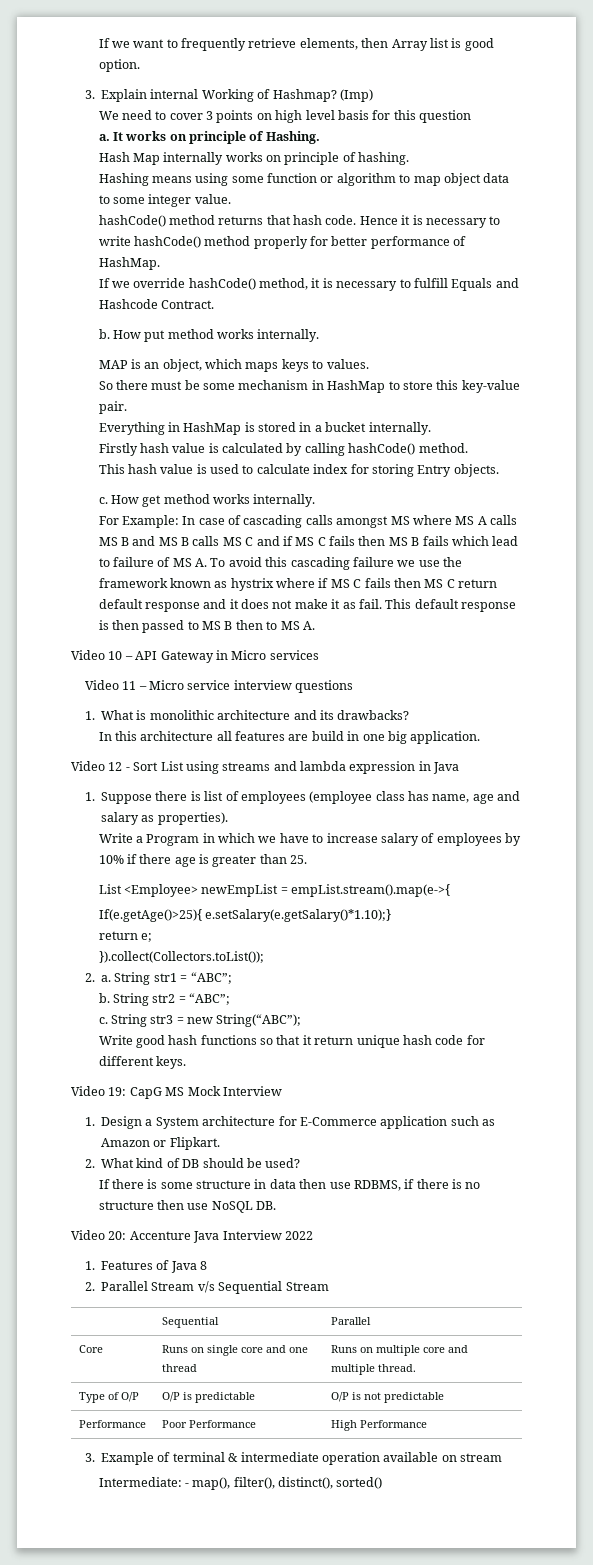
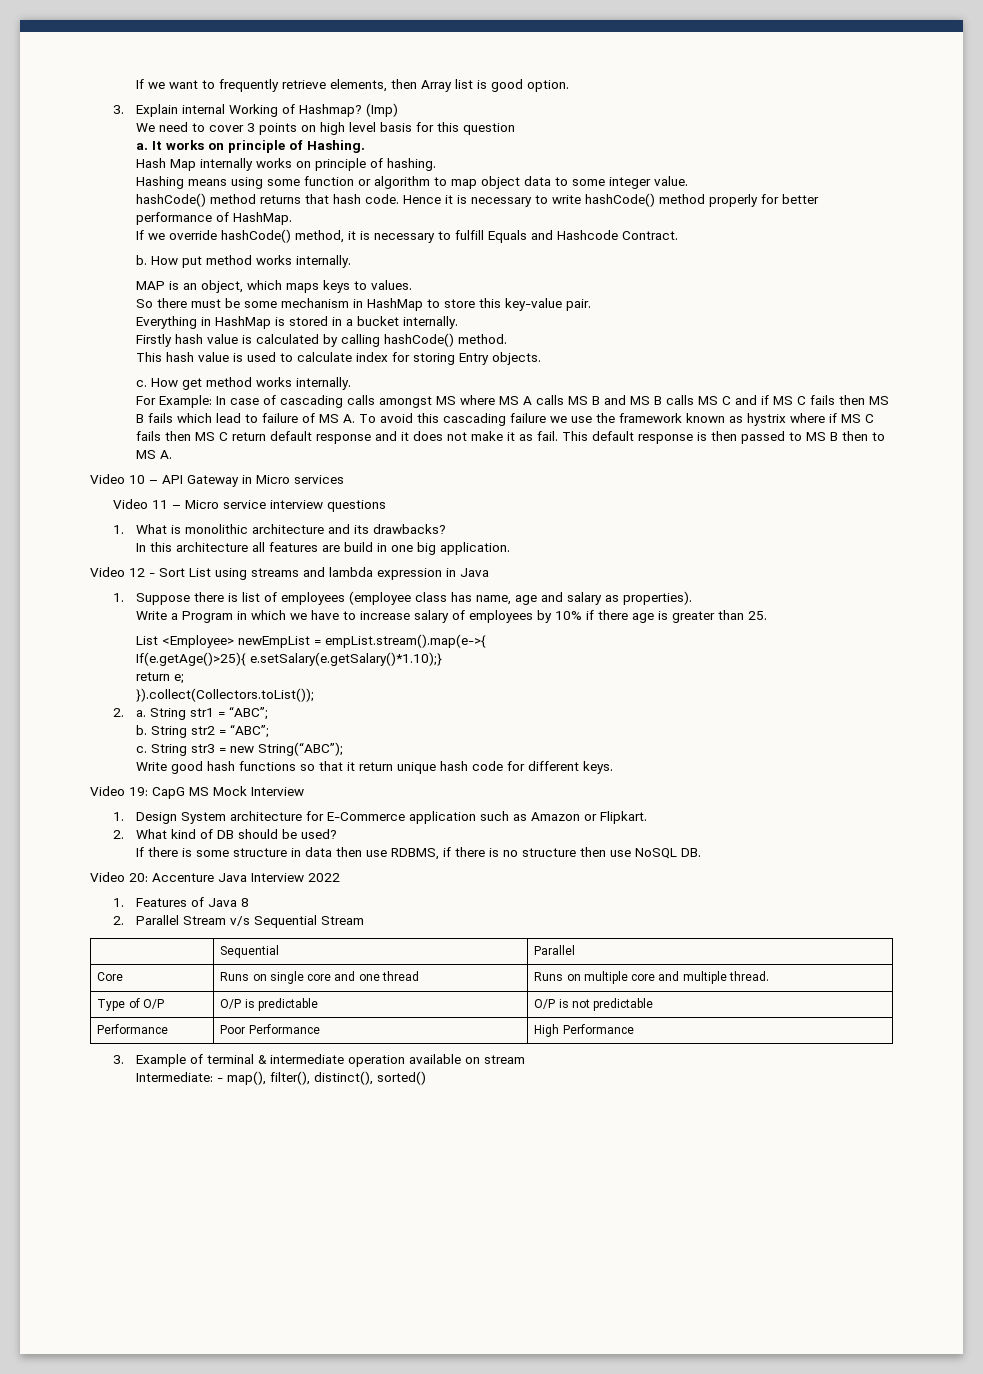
- 1. Design a System architecture for E-Commerce application such as Amazon or Flipkart.
+ 1. Design System architecture for E-Commerce application such as Amazon or Flipkart.

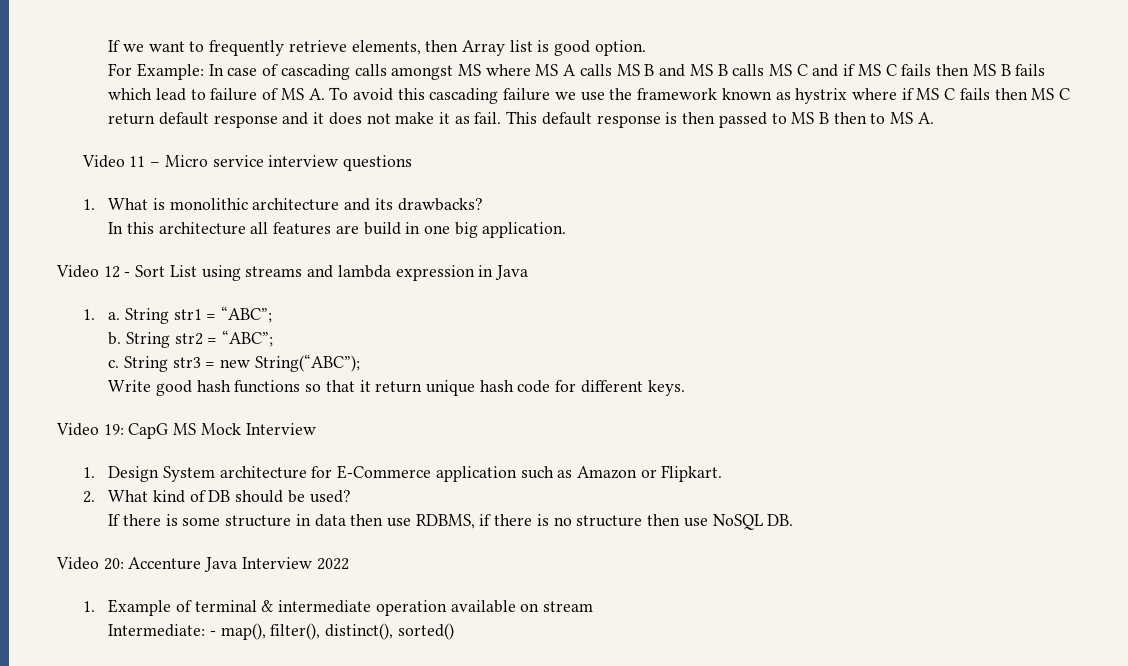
- 3. Explain internal Working of Hashmap? (Imp)
- We need to cover 3 points on high level basis for this question
- a. It works on principle of Hashing.
- Hash Map internally works on principle of hashing.
- Hashing means using some function or algorithm to map object data to some integer value.
- hashCode() method returns that hash code. Hence it is necessary to write hashCode() method properly for better performance of HashMap.
- If we override hashCode() method, it is necessary to fulfill Equals and Hashcode Contract.
- b. How put method works internally.
- MAP is an object, which maps keys to values.
- So there must be some mechanism in HashMap to store this key-value pair.
- Everything in HashMap is stored in a bucket internally.
- Firstly hash value is calculated by calling hashCode() method.
- This hash value is used to calculate index for storing Entry objects.
- c. How get method works internally.
- Video 10 – API Gateway in Micro services
- 1. Suppose there is list of employees (employee class has name, age and salary as properties).
- Write a Program in which we have to increase salary of employees by 10% if there age is greater than 25.
- List <Employee> newEmpList = empList.stream().map(e->{
- If(e.getAge()>25){ e.setSalary(e.getSalary()*1.10);}
- return e;
- }).collect(Collectors.toList());
- 2. a.
+ 1. a.
- 1. Features of Java 8
- 2. Parallel Stream v/s Sequential Stream
- | Sequential | Parallel
- Core | Runs on single core and one thread | Runs on multiple core and multiple thread.
- Type of O/P | O/P is predictable | O/P is not predictable
- Performance | Poor Performance | High Performance
- 3. Example of terminal & intermediate operation available on stream
+ 1. Example of terminal & intermediate operation available on stream

